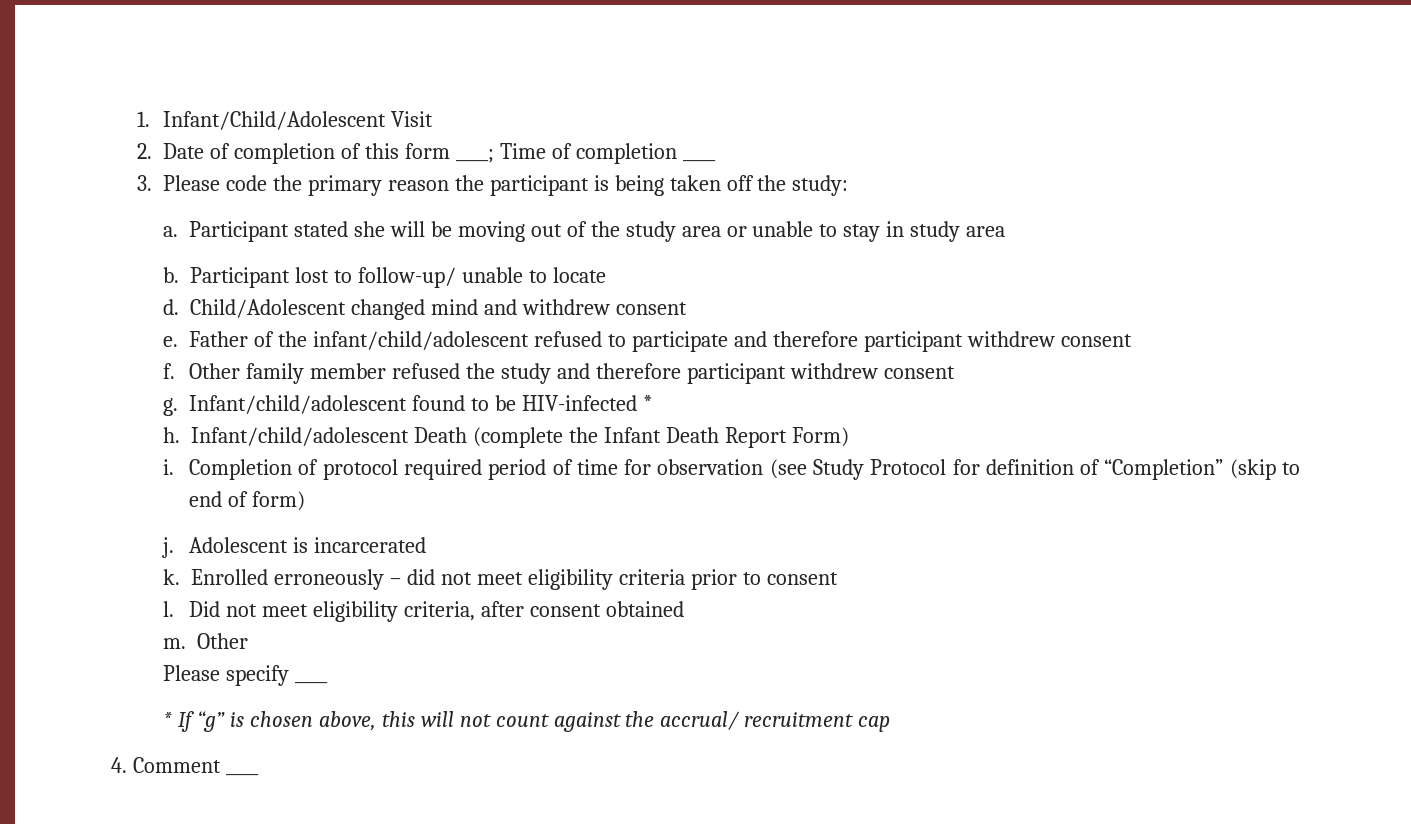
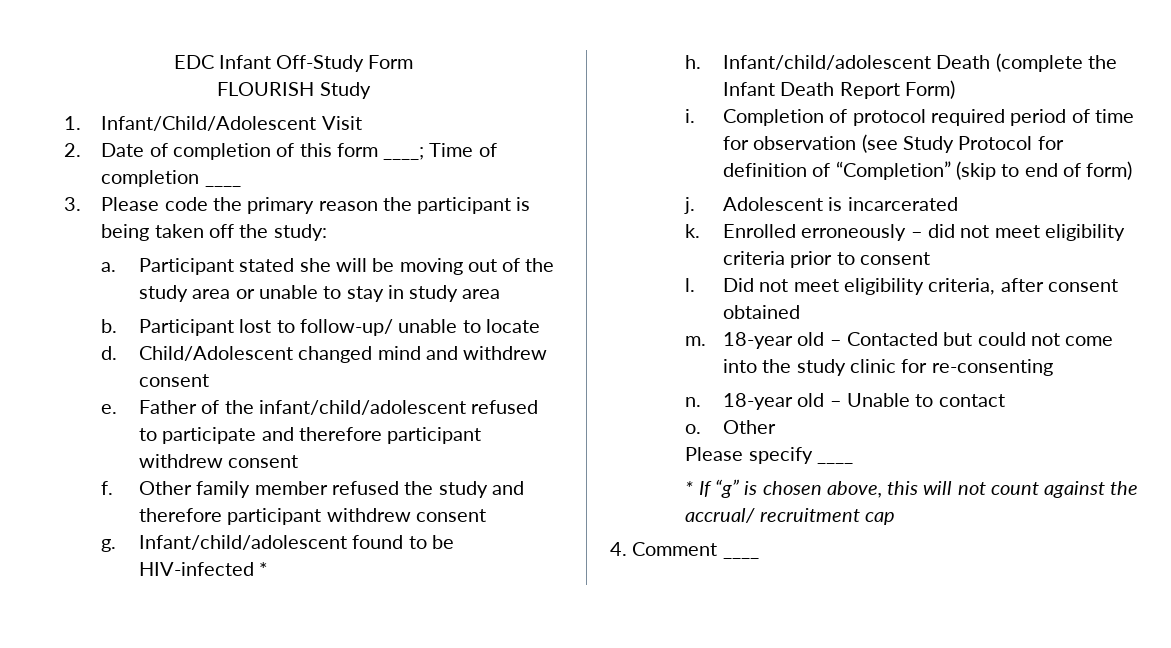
+ EDC Infant Off-Study Form
+ FLOURISH Study
+ 18-year old – Contacted but could not come into the study clinic for re-consenting
+ n. 18-year old – Unable to contact
+ o.

